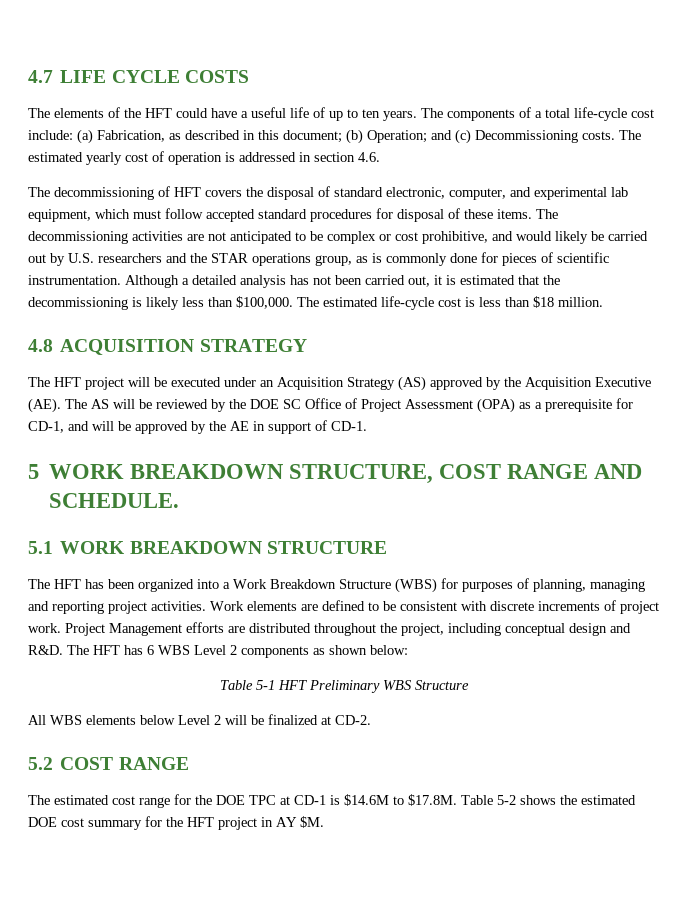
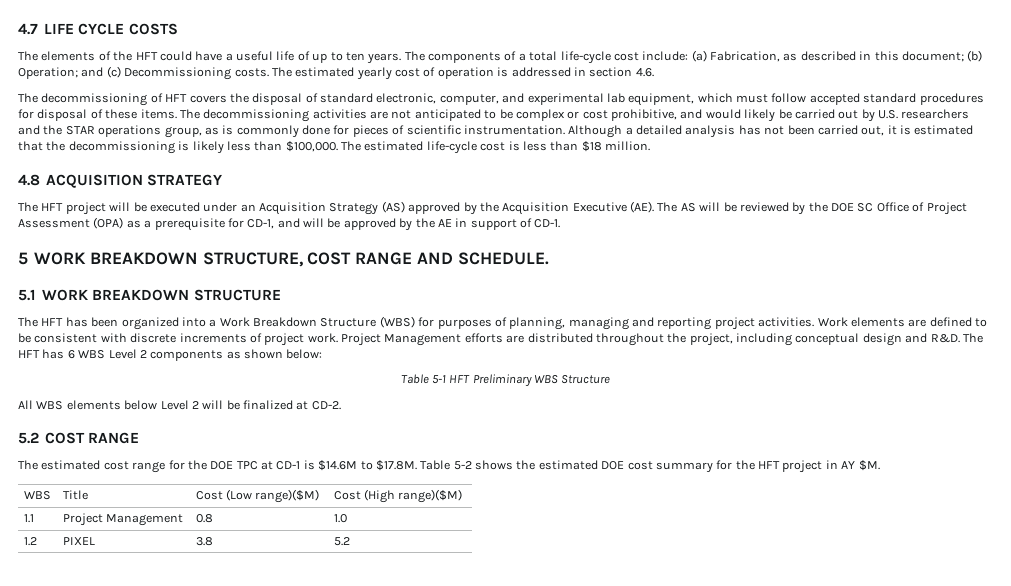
+ WBS | Title | Cost (Low range)($M) | Cost (High range)($M)
+ 1.1 | Project Management | 0.8 | 1.0
+ 1.2 | PIXEL | 3.8 | 5.2

